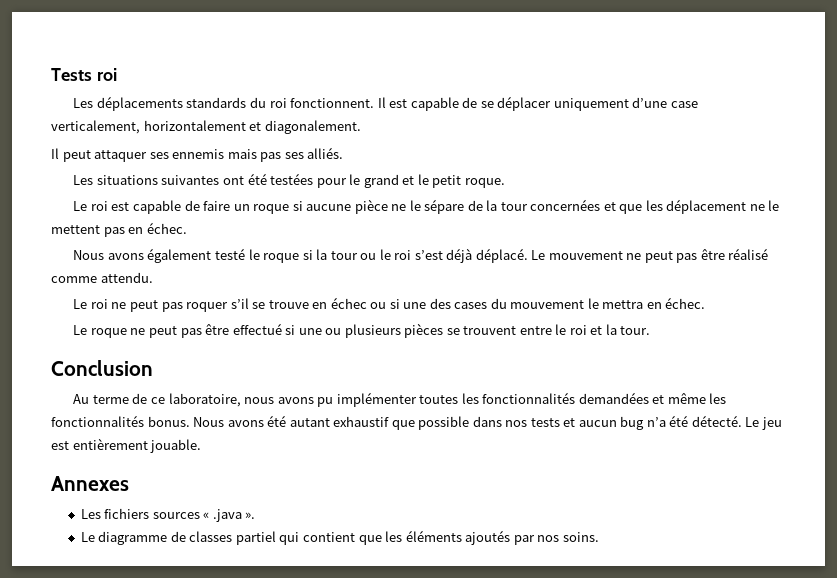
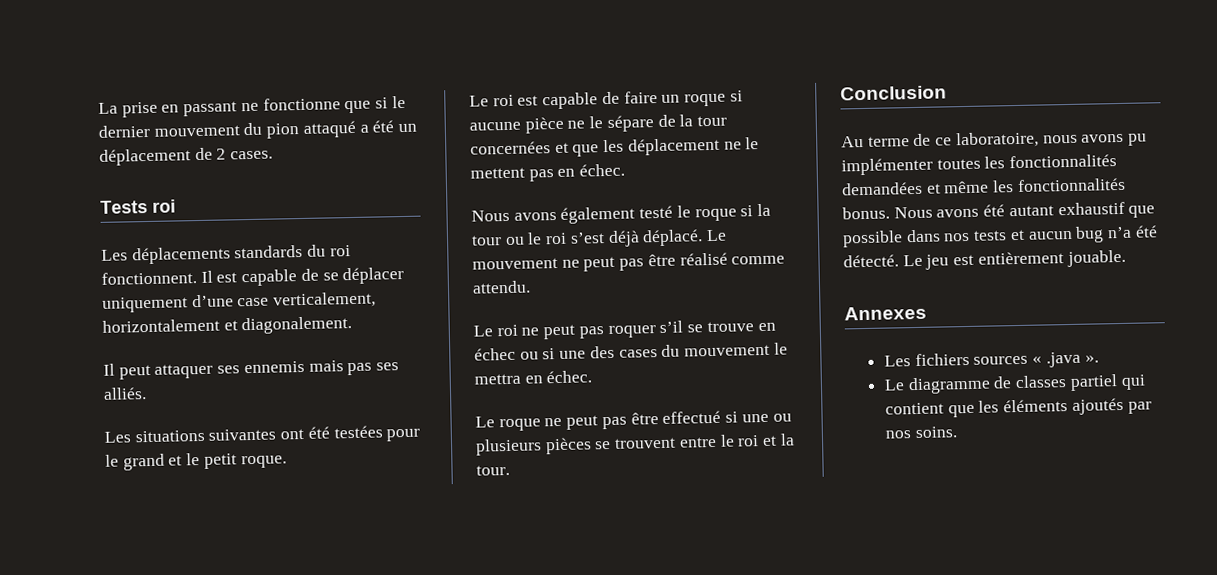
+ La prise en passant ne fonctionne que si le dernier mouvement du pion attaqué a été un déplacement de 2 cases.

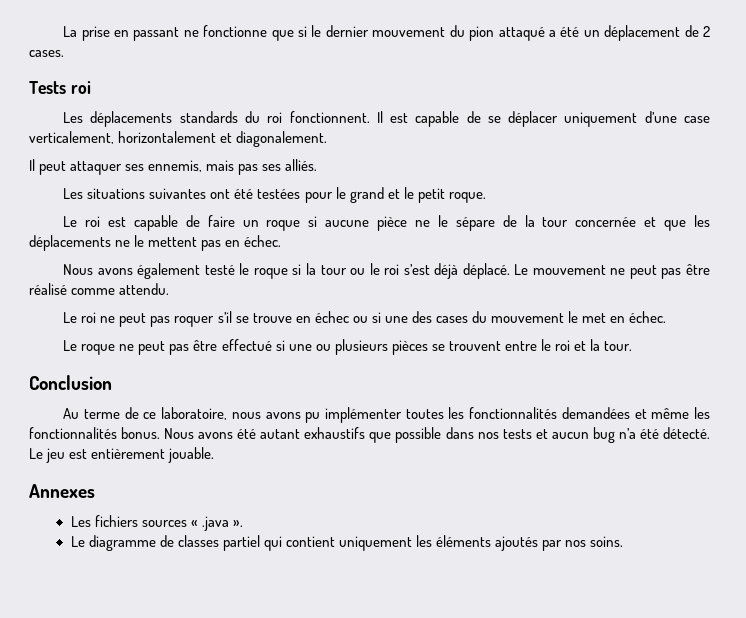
- Il peut attaquer ses ennemis mais pas ses alliés.
+ Il peut attaquer ses ennemis, mais pas ses alliés.
- Le roi est capable de faire un roque si aucune pièce ne le sépare de la tour concernées et que les déplacement ne le mettent pas en échec.
+ Le roi est capable de faire un roque si aucune pièce ne le sépare de la tour concernée et que les déplacements ne le mettent pas en échec.
- Le roi ne peut pas roquer s’il se trouve en échec ou si une des cases du mouvement le mettra en échec.
+ Le roi ne peut pas roquer s’il se trouve en échec ou si une des cases du mouvement le met en échec.
- Nous avons été autant exhaustif que possible dans nos tests et aucun bug n’a été détecté.
+ Nous avons été autant exhaustifs que possible dans nos tests et aucun bug n’a été détecté.
- Le diagramme de classes partiel qui contient que les éléments ajoutés par nos soins.
+ Le diagramme de classes partiel qui contient uniquement les éléments ajoutés par nos soins.

